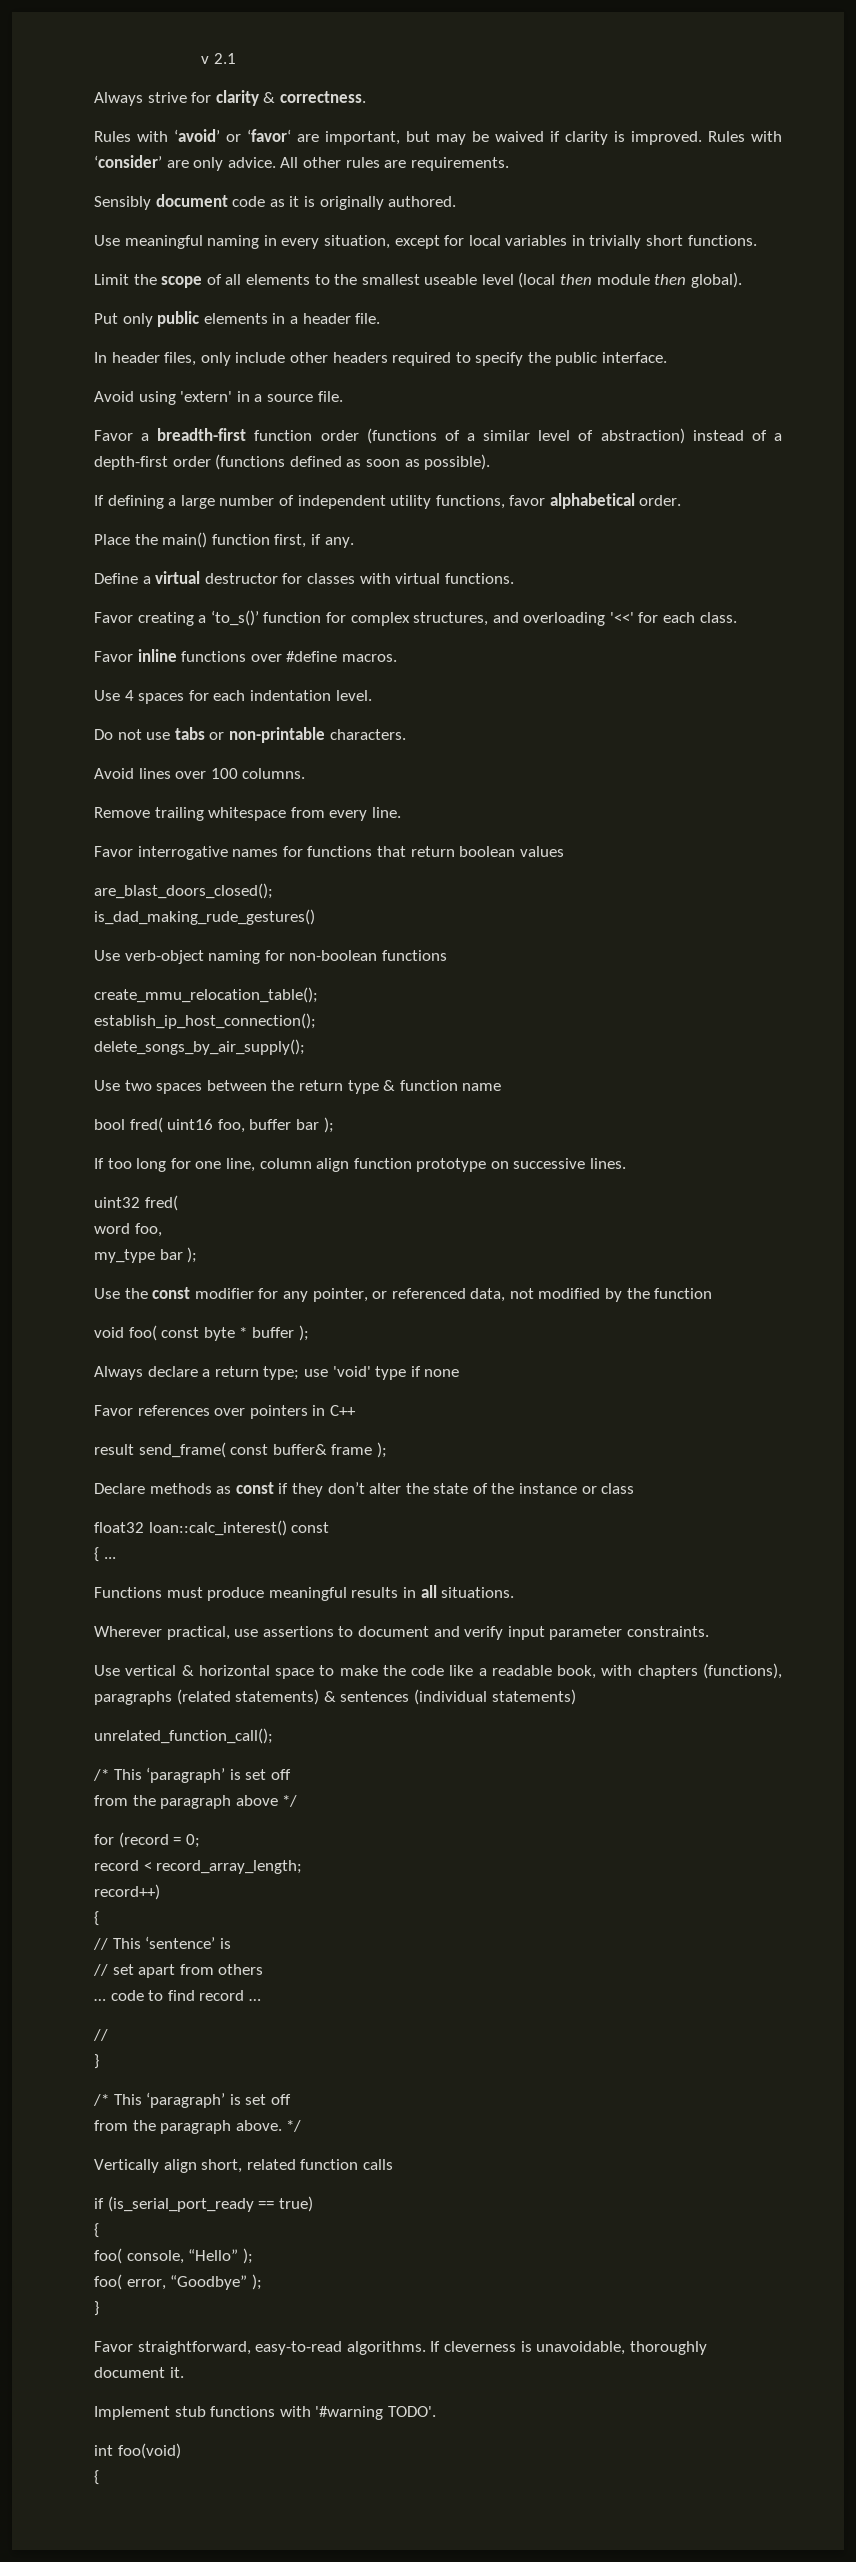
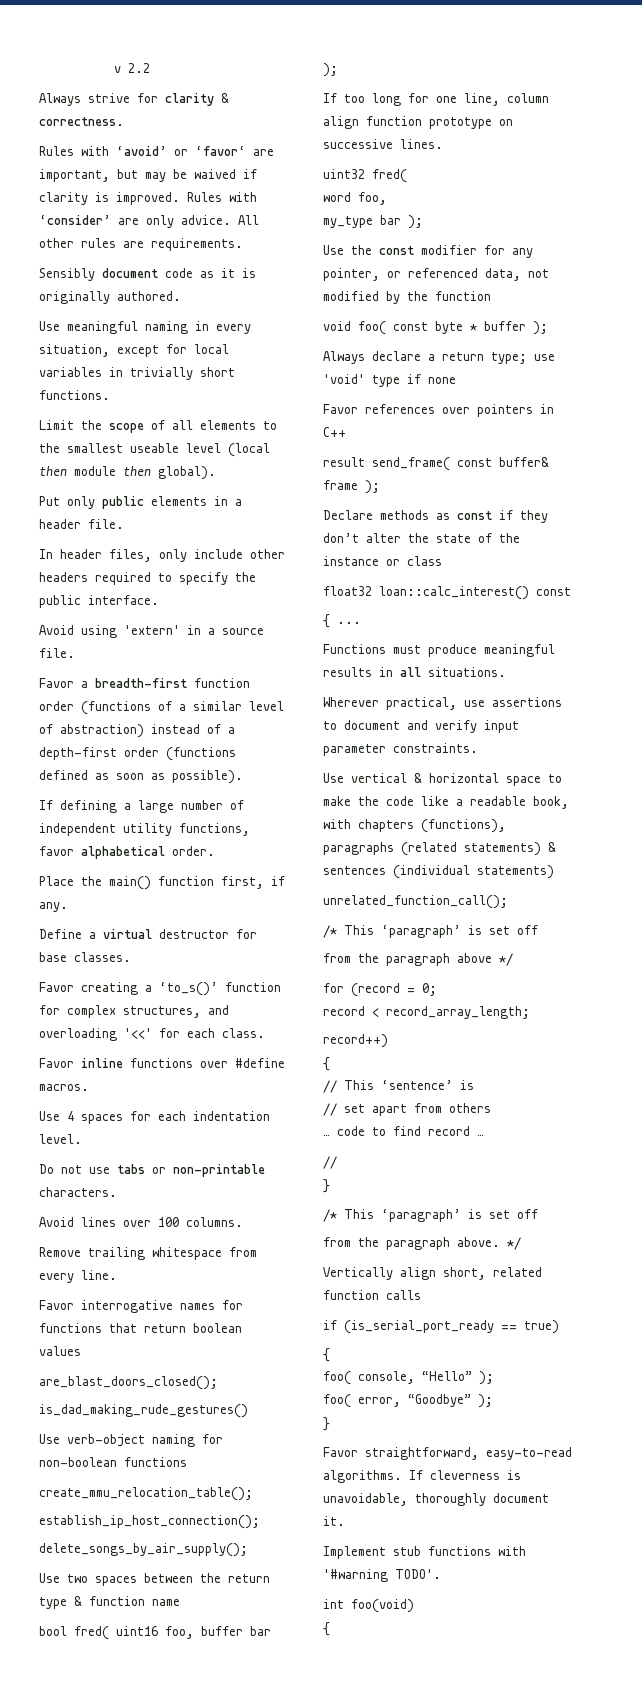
- v 2.1
+ v 2.2
- Define a virtual destructor for classes with virtual functions.
+ Define a virtual destructor for base classes.

